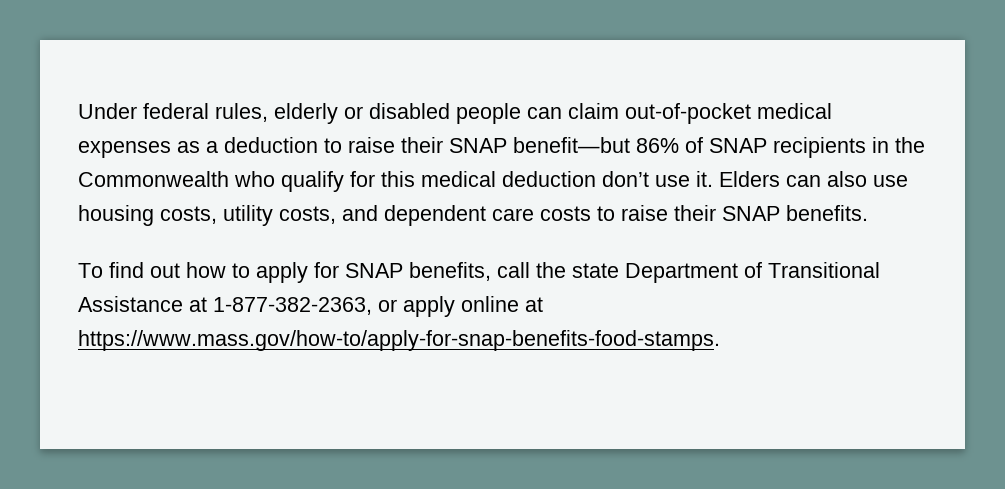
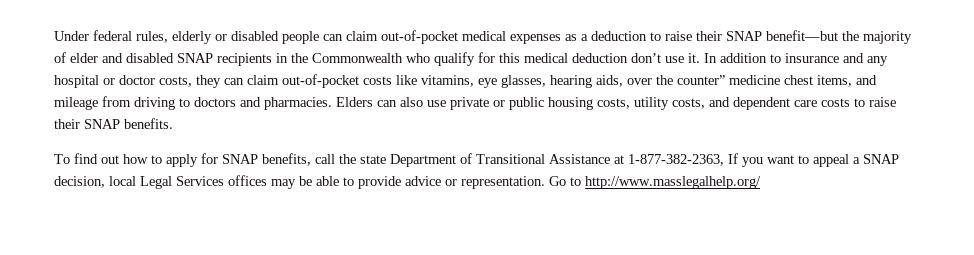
- Under federal rules, elderly or disabled people can claim out-of-pocket medical expenses as a deduction to raise their SNAP benefit—but 86% of SNAP recipients in the Commonwealth who qualify for this medical deduction don’t use it.
+ Under federal rules, elderly or disabled people can claim out-of-pocket medical expenses as a deduction to raise their SNAP benefit—but the majority of elder and disabled SNAP recipients in the Commonwealth who qualify for this medical deduction don’t use it.
+ In addition to insurance and any hospital or doctor costs, they can claim out-of-pocket costs like vitamins, eye glasses, hearing aids, over the counter” medicine chest items, and mileage from driving to doctors and pharmacies.
- Elders can also use housing costs, utility costs, and dependent care costs to raise their SNAP benefits.
+ Elders can also use private or public housing costs, utility costs, and dependent care costs to raise their SNAP benefits.
- To find out how to apply for SNAP benefits, call the state Department of Transitional Assistance at 1-877-382-2363, or apply online at https://www.mass.gov/how-to/apply-for-snap-benefits-food-stamps.
+ To find out how to apply for SNAP benefits, call the state Department of Transitional Assistance at 1-877-382-2363, If you want to appeal a SNAP decision, local Legal Services offices may be able to provide advice or representation. Go to http://www.masslegalhelp.org/

